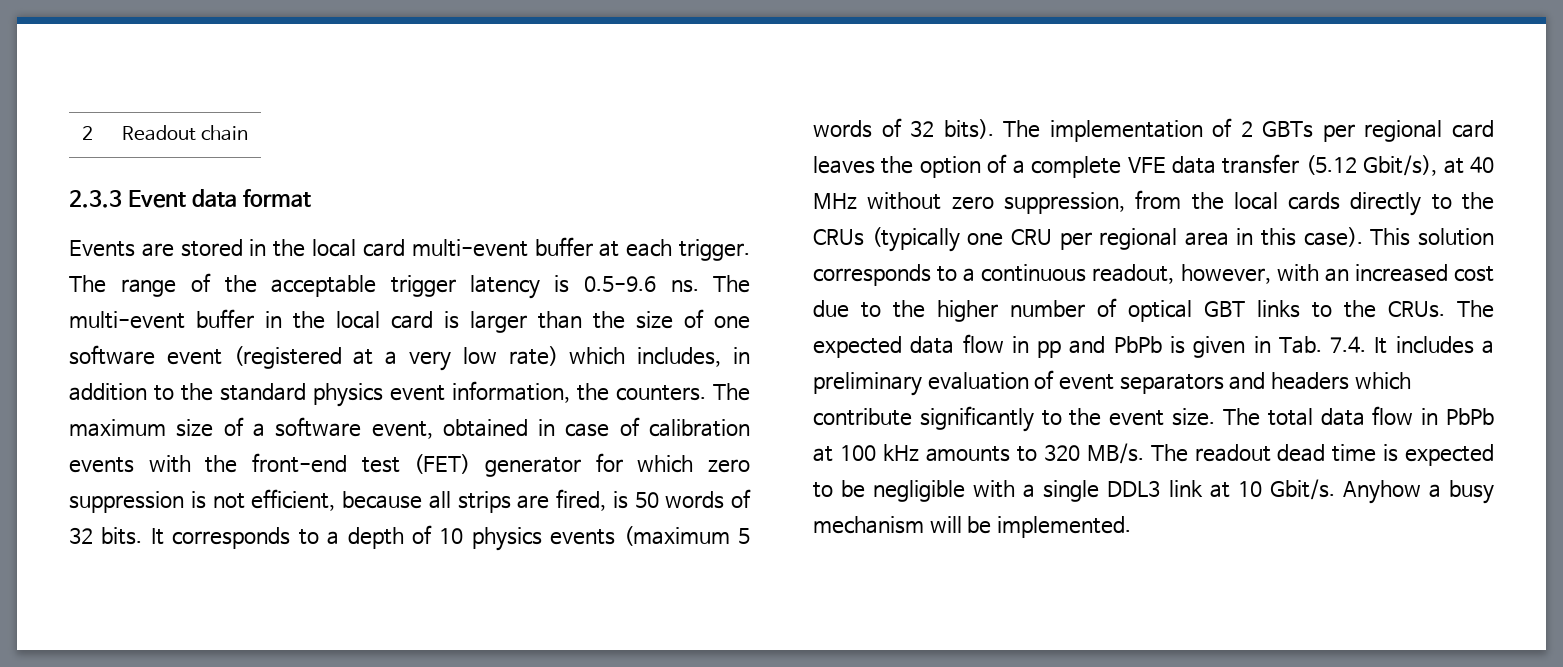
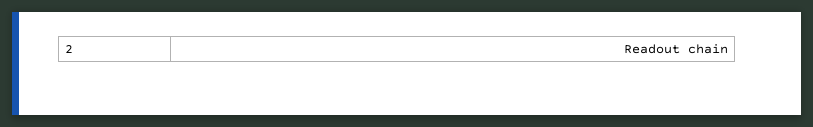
- 2.3.3 Event data format
- Events are stored in the local card multi-event buffer at each trigger. The range of the acceptable trigger latency is 0.5-9.6 ns. The multi-event buffer in the local card is larger than the size of one software event (registered at a very low rate) which includes, in addition to the standard physics event information, the counters. The maximum size of a software event, obtained in case of calibration events with the front-end test (FET) generator for which zero suppression is not efficient, because all strips are fired, is 50 words of 32 bits. It corresponds to a depth of 10 physics events (maximum 5 words of 32 bits). The implementation of 2 GBTs per regional card leaves the option of a complete VFE data transfer (5.12 Gbit/s), at 40 MHz without zero suppression, from the local cards directly to the CRUs (typically one CRU per regional area in this case). This solution corresponds to a continuous readout, however, with an increased cost due to the higher number of optical GBT links to the CRUs. The expected data flow in pp and PbPb is given in Tab. 7.4. It includes a preliminary evaluation of event separators and headers which contribute significantly to the event size. The total data flow in PbPb at 100 kHz amounts to 320 MB/s. The readout dead time is expected to be negligible with a single DDL3 link at 10 Gbit/s. Anyhow a busy mechanism will be implemented.

